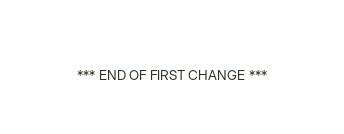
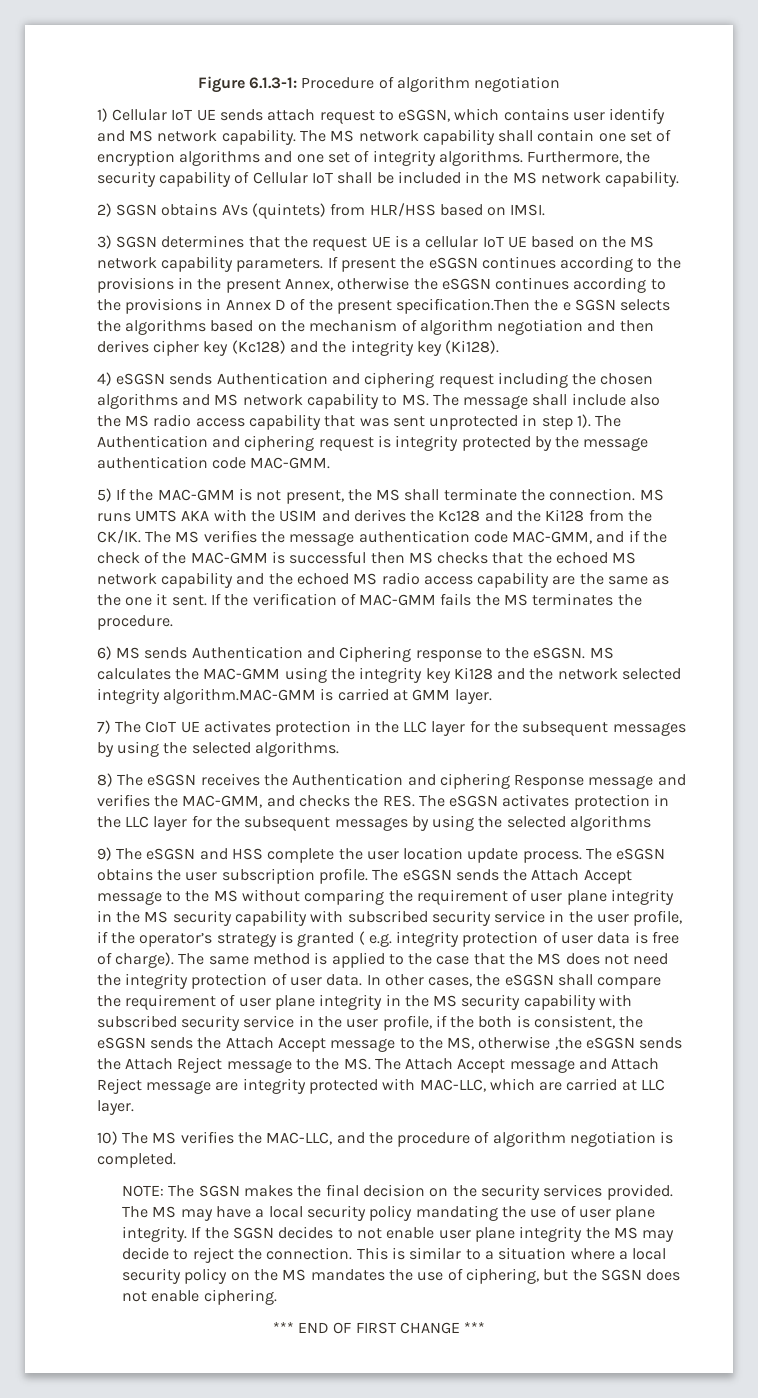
+ Figure 6.1.3-1: Procedure of algorithm negotiation
+ 1) Cellular IoT UE sends attach request to eSGSN, which contains user identify and MS network capability. The MS network capability shall contain one set of encryption algorithms and one set of integrity algorithms. Furthermore, the security capability of Cellular IoT shall be included in the MS network capability.
+ 2) SGSN obtains AVs (quintets) from HLR/HSS based on IMSI.
+ 3) SGSN determines that the request UE is a cellular IoT UE based on the MS network capability parameters. If present the eSGSN continues according to the provisions in the present Annex, otherwise the eSGSN continues according to the provisions in Annex D of the present specification.Then the e SGSN selects the algorithms based on the mechanism of algorithm negotiation and then derives cipher key (Kc128) and the integrity key (Ki128).
+ 4) eSGSN sends Authentication and ciphering request including the chosen algorithms and MS network capability to MS. The message shall include also the MS radio access capability that was sent unprotected in step 1). The Authentication and ciphering request is integrity protected by the message authentication code MAC-GMM.
+ 5) If the MAC-GMM is not present, the MS shall terminate the connection. MS runs UMTS AKA with the USIM and derives the Kc128 and the Ki128 from the CK/IK. The MS verifies the message authentication code MAC-GMM, and if the check of the MAC-GMM is successful then MS checks that the echoed MS network capability and the echoed MS radio access capability are the same as the one it sent. If the verification of MAC-GMM fails the MS terminates the procedure.
+ 6) MS sends Authentication and Ciphering response to the eSGSN. MS calculates the MAC-GMM using the integrity key Ki128 and the network selected integrity algorithm.MAC-GMM is carried at GMM layer.
+ 7) The CIoT UE activates protection in the LLC layer for the subsequent messages by using the selected algorithms.
+ 8) The eSGSN receives the Authentication and ciphering Response message and verifies the MAC-GMM, and checks the RES. The eSGSN activates protection in the LLC layer for the subsequent messages by using the selected algorithms
+ 9) The eSGSN and HSS complete the user location update process. The eSGSN obtains the user subscription profile. The eSGSN sends the Attach Accept message to the MS without comparing the requirement of user plane integrity in the MS security capability with subscribed security service in the user profile, if the operator’s strategy is granted ( e.g. integrity protection of user data is free of charge). The same method is applied to the case that the MS does not need the integrity protection of user data. In other cases, the eSGSN shall compare the requirement of user plane integrity in the MS security capability with subscribed security service in the user profile, if the both is consistent, the eSGSN sends the Attach Accept message to the MS, otherwise ,the eSGSN sends the Attach Reject message to the MS. The Attach Accept message and Attach Reject message are integrity protected with MAC-LLC, which are carried at LLC layer.
+ 10) The MS verifies the MAC-LLC, and the procedure of algorithm negotiation is completed.
+ NOTE: The SGSN makes the final decision on the security services provided. The MS may have a local security policy mandating the use of user plane integrity. If the SGSN decides to not enable user plane integrity the MS may decide to reject the connection. This is similar to a situation where a local security policy on the MS mandates the use of ciphering, but the SGSN does not enable ciphering.

